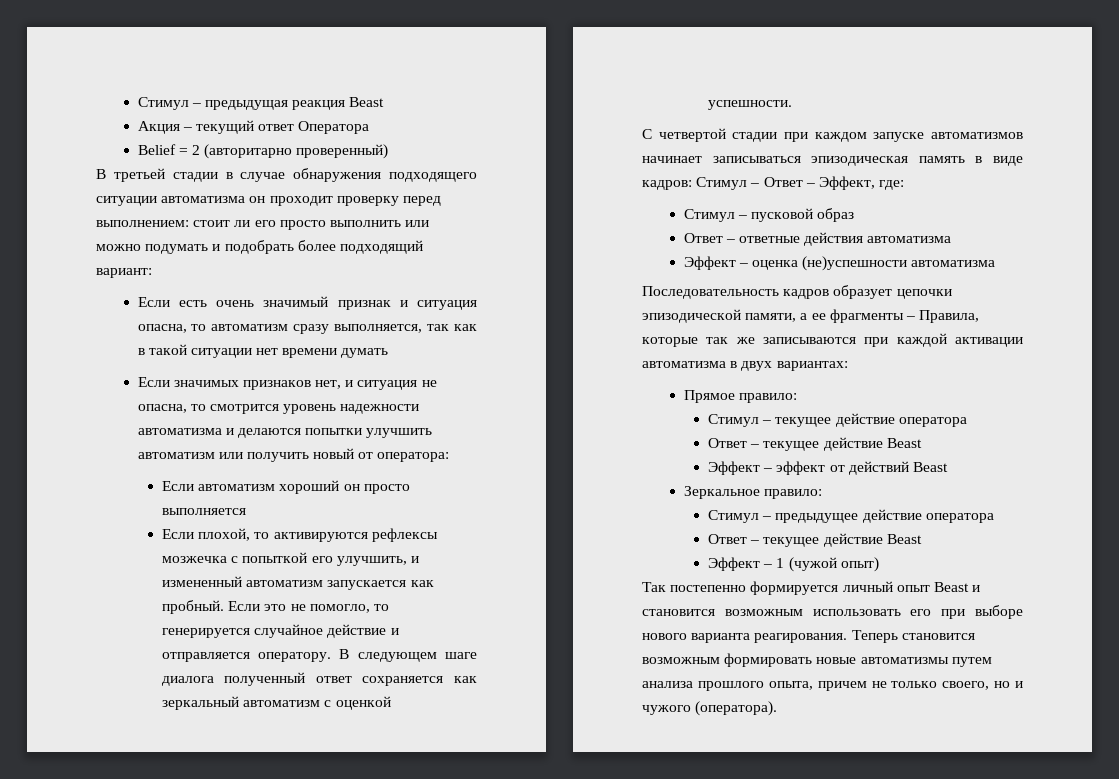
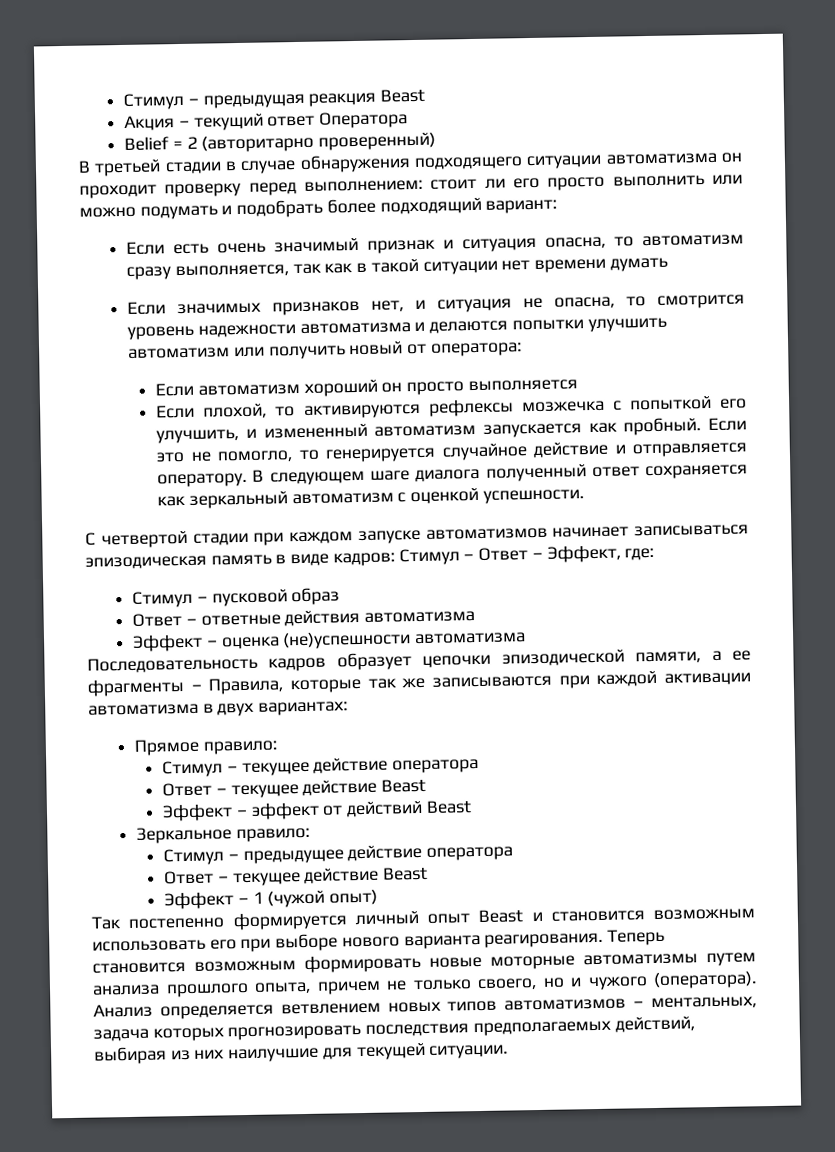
- Теперь становится возможным формировать новые автоматизмы путем анализа прошлого опыта, причем не только своего, но и чужого (оператора).
+ Теперь становится возможным формировать новые моторные автоматизмы путем анализа прошлого опыта, причем не только своего, но и чужого (оператора).
+ Анализ определяется ветвлением новых типов автоматизмов – ментальных, задача которых прогнозировать последствия предполагаемых действий, выбирая из них наилучшие для текущей ситуации.

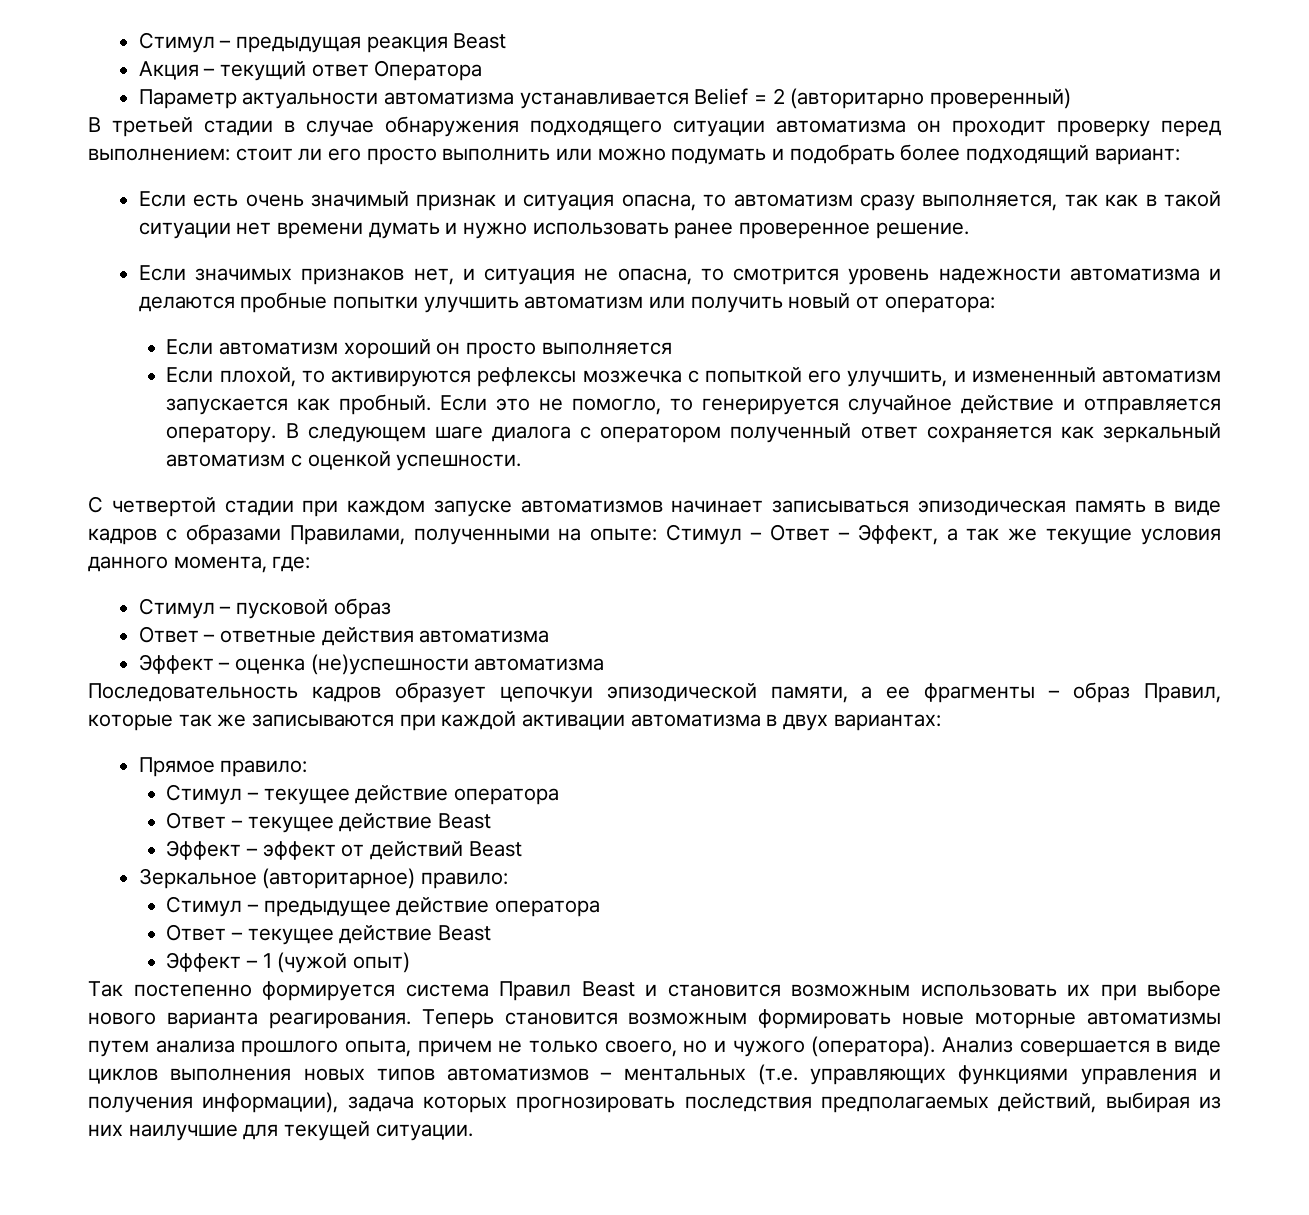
- Belief = 2 (авторитарно проверенный)
+ Параметр актуальности автоматизма устанавливается Belief = 2 (авторитарно проверенный)
- Если есть очень значимый признак и ситуация опасна, то автоматизм сразу выполняется, так как в такой ситуации нет времени думать
+ Если есть очень значимый признак и ситуация опасна, то автоматизм сразу выполняется, так как в такой ситуации нет времени думать и нужно использовать ранее проверенное решение.
- Если значимых признаков нет, и ситуация не опасна, то смотрится уровень надежности автоматизма и делаются попытки улучшить автоматизм или получить новый от оператора:
+ Если значимых признаков нет, и ситуация не опасна, то смотрится уровень надежности автоматизма и делаются пробные попытки улучшить автоматизм или получить новый от оператора:
- В следующем шаге диалога полученный ответ сохраняется как зеркальный автоматизм с оценкой успешности.
+ В следующем шаге диалога с оператором полученный ответ сохраняется как зеркальный автоматизм с оценкой успешности.
- С четвертой стадии при каждом запуске автоматизмов начинает записываться эпизодическая память в виде кадров: Стимул – Ответ – Эффект, где:
+ С четвертой стадии при каждом запуске автоматизмов начинает записываться эпизодическая память в виде кадров с образами Правилами, полученными на опыте: Стимул – Ответ – Эффект, а так же текущие условия данного момента, где:
- Последовательность кадров образует цепочки эпизодической памяти, а ее фрагменты – Правила, которые так же записываются при каждой активации автоматизма в двух вариантах:
+ Последовательность кадров образует цепочкуи эпизодической памяти, а ее фрагменты – образ Правил, которые так же записываются при каждой активации автоматизма в двух вариантах:
- Зеркальное правило:
+ Зеркальное (авторитарное) правило:
- Так постепенно формируется личный опыт Beast и становится возможным использовать его при выборе нового варианта реагирования.
+ Так постепенно формируется система Правил Beast и становится возможным использовать их при выборе нового варианта реагирования.
- Анализ определяется ветвлением новых типов автоматизмов – ментальных, задача которых прогнозировать последствия предполагаемых действий, выбирая из них наилучшие для текущей ситуации.
+ Анализ совершается в виде циклов выполнения новых типов автоматизмов – ментальных (т.е. управляющих функциями управления и получения информации), задача которых прогнозировать последствия предполагаемых действий, выбирая из них наилучшие для текущей ситуации.

